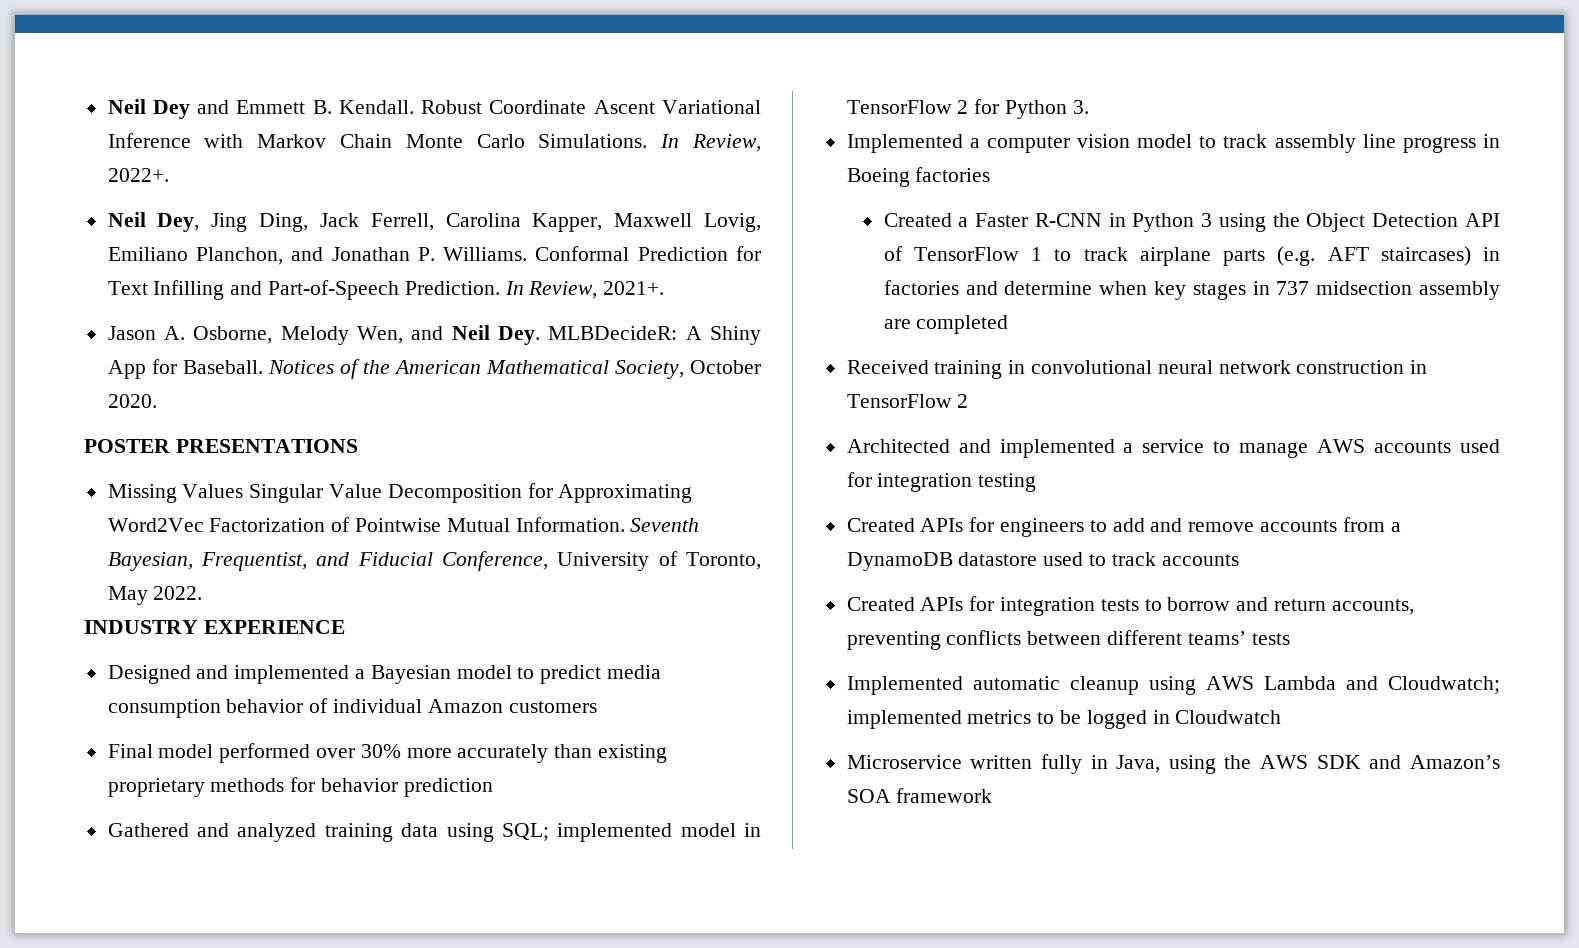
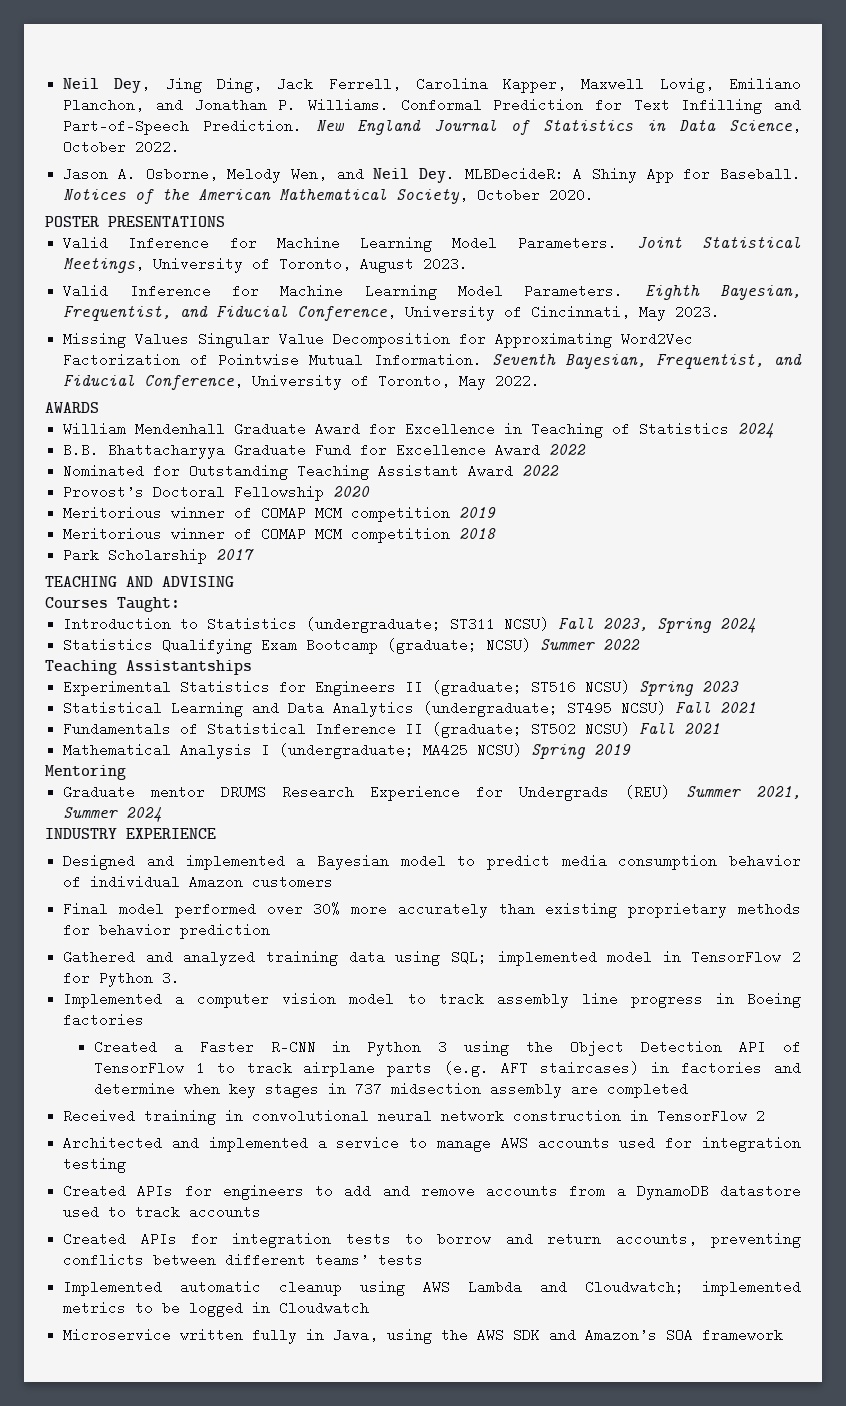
- Neil Dey and Emmett B. Kendall. Robust Coordinate Ascent Variational Inference with Markov Chain Monte Carlo Simulations. In Review, 2022+.
- In Review, 2021+.
+ New England Journal of Statistics in Data Science, October 2022.
+ Valid Inference for Machine Learning Model Parameters. Joint Statistical Meetings, University of Toronto, August 2023.
+ Valid Inference for Machine Learning Model Parameters. Eighth Bayesian, Frequentist, and Fiducial Conference, University of Cincinnati, May 2023.
+ AWARDS
+ William Mendenhall Graduate Award for Excellence in Teaching of Statistics 2024
+ B.B. Bhattacharyya Graduate Fund for Excellence Award 2022
+ Nominated for Outstanding Teaching Assistant Award 2022
+ Provost’s Doctoral Fellowship 2020
+ Meritorious winner of COMAP MCM competition 2019
+ Meritorious winner of COMAP MCM competition 2018
+ Park Scholarship 2017
+ TEACHING AND ADVISING
+ Courses Taught:
+ Introduction to Statistics (undergraduate; ST311 NCSU) Fall 2023, Spring 2024
+ Statistics Qualifying Exam Bootcamp (graduate; NCSU) Summer 2022
+ Teaching Assistantships
+ Experimental Statistics for Engineers II (graduate; ST516 NCSU) Spring 2023
+ Statistical Learning and Data Analytics (undergraduate; ST495 NCSU) Fall 2021
+ Fundamentals of Statistical Inference II (graduate; ST502 NCSU) Fall 2021
+ Mathematical Analysis I (undergraduate; MA425 NCSU) Spring 2019
+ Mentoring
+ Graduate mentor DRUMS Research Experience for Undergrads (REU) Summer 2021, Summer 2024

